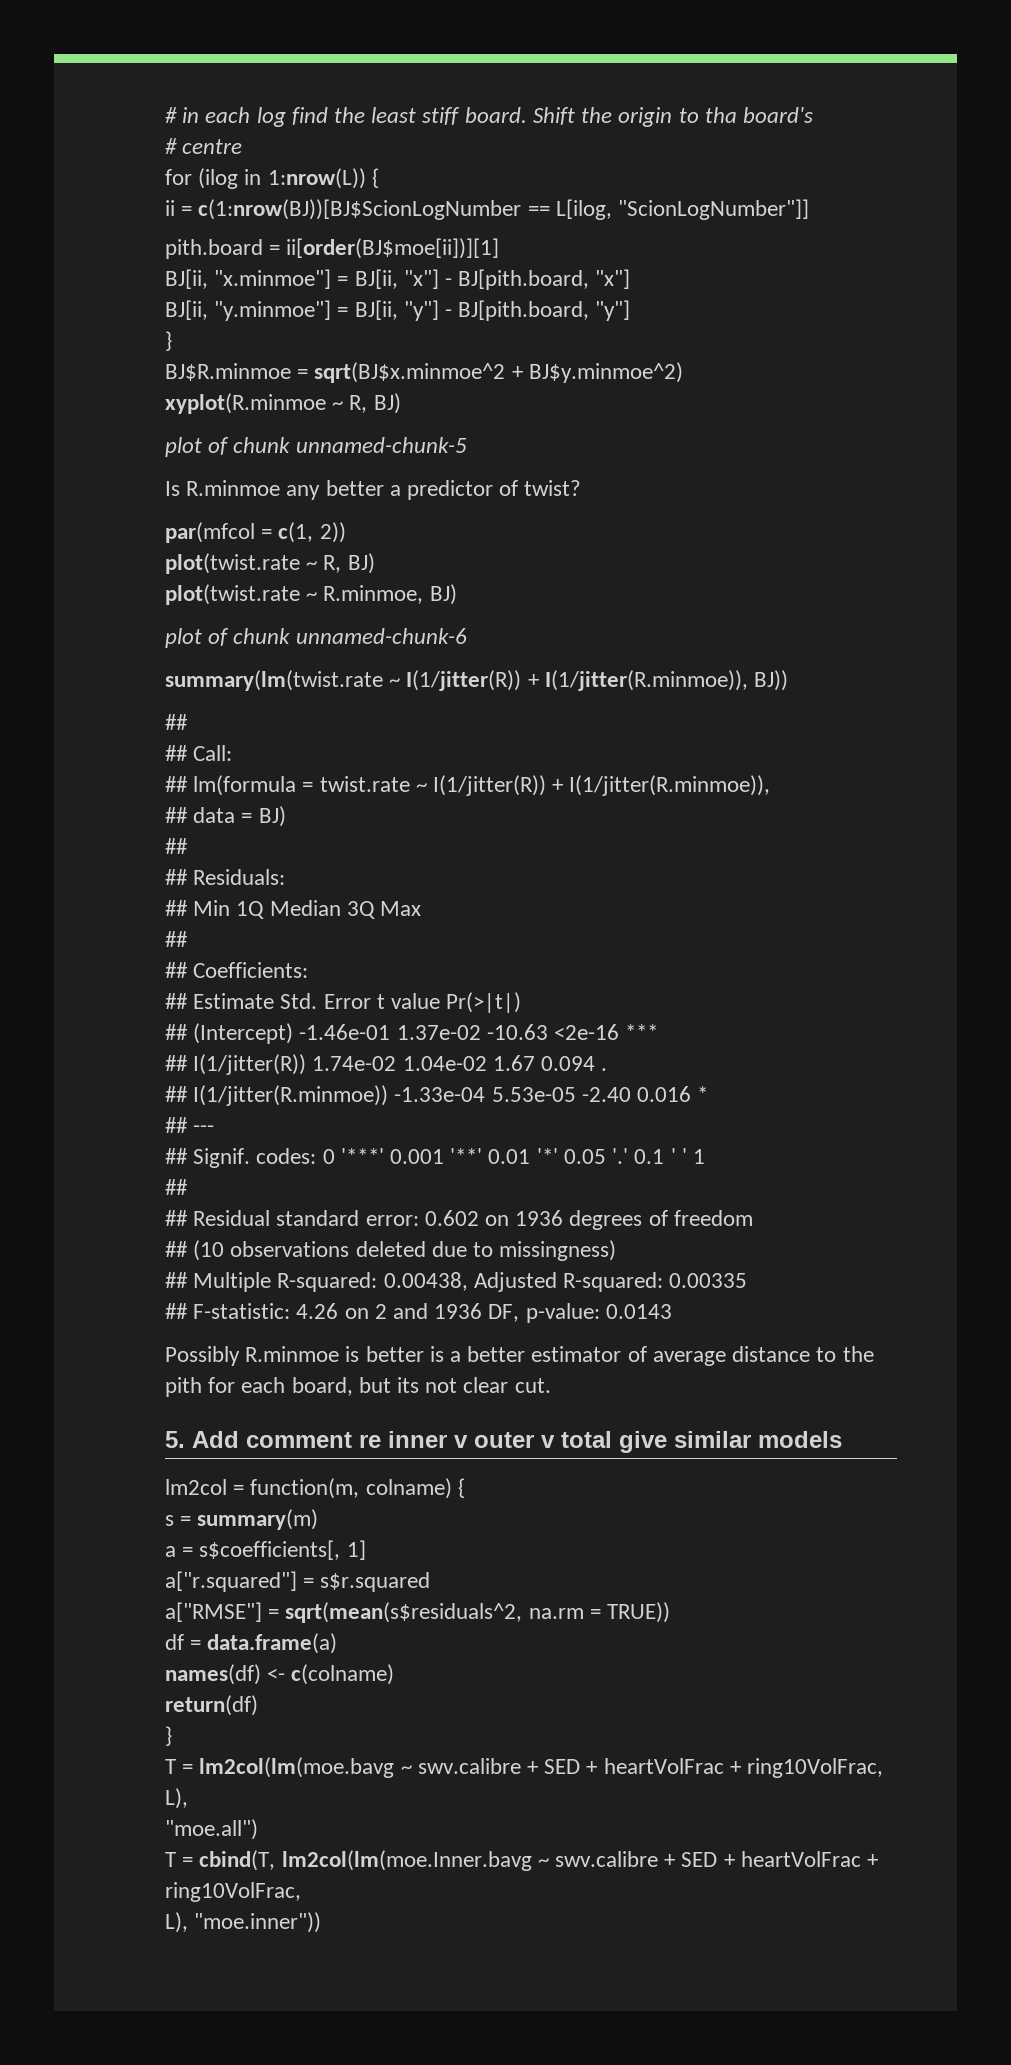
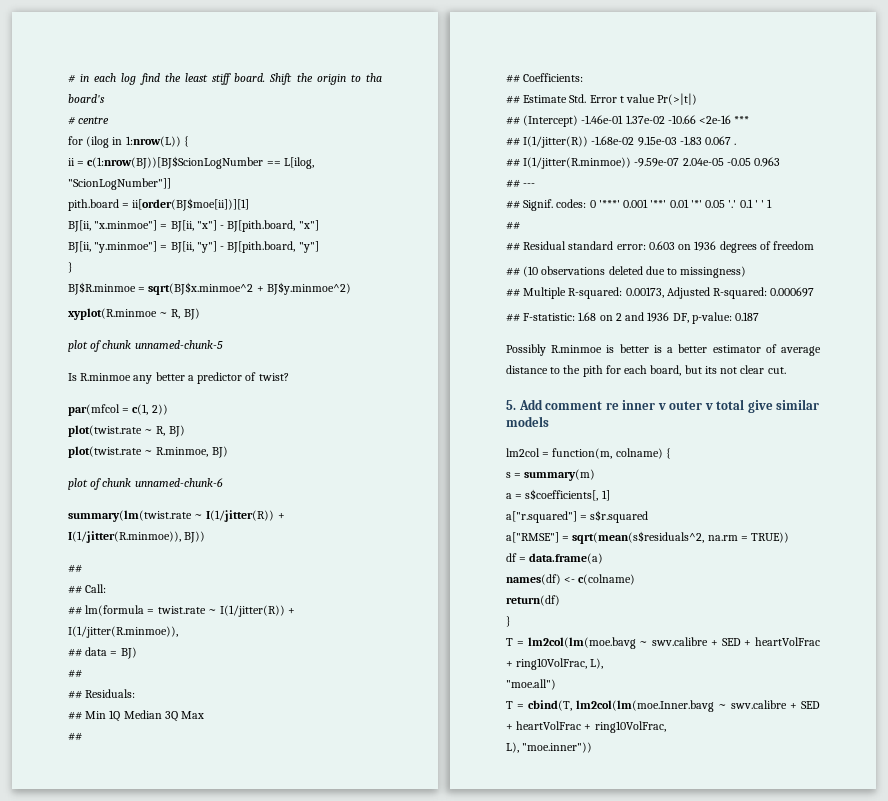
- ## (Intercept) -1.46e-01 1.37e-02 -10.63 <2e-16 ***
+ ## (Intercept) -1.46e-01 1.37e-02 -10.66 <2e-16 ***
- ## I(1/jitter(R)) 1.74e-02 1.04e-02 1.67 0.094 .
+ ## I(1/jitter(R)) -1.68e-02 9.15e-03 -1.83 0.067 .
- ## I(1/jitter(R.minmoe)) -1.33e-04 5.53e-05 -2.40 0.016 *
+ ## I(1/jitter(R.minmoe)) -9.59e-07 2.04e-05 -0.05 0.963
- ## Residual standard error: 0.602 on 1936 degrees of freedom
+ ## Residual standard error: 0.603 on 1936 degrees of freedom
- ## Multiple R-squared: 0.00438, Adjusted R-squared: 0.00335
+ ## Multiple R-squared: 0.00173, Adjusted R-squared: 0.000697
- ## F-statistic: 4.26 on 2 and 1936 DF, p-value: 0.0143
+ ## F-statistic: 1.68 on 2 and 1936 DF, p-value: 0.187

